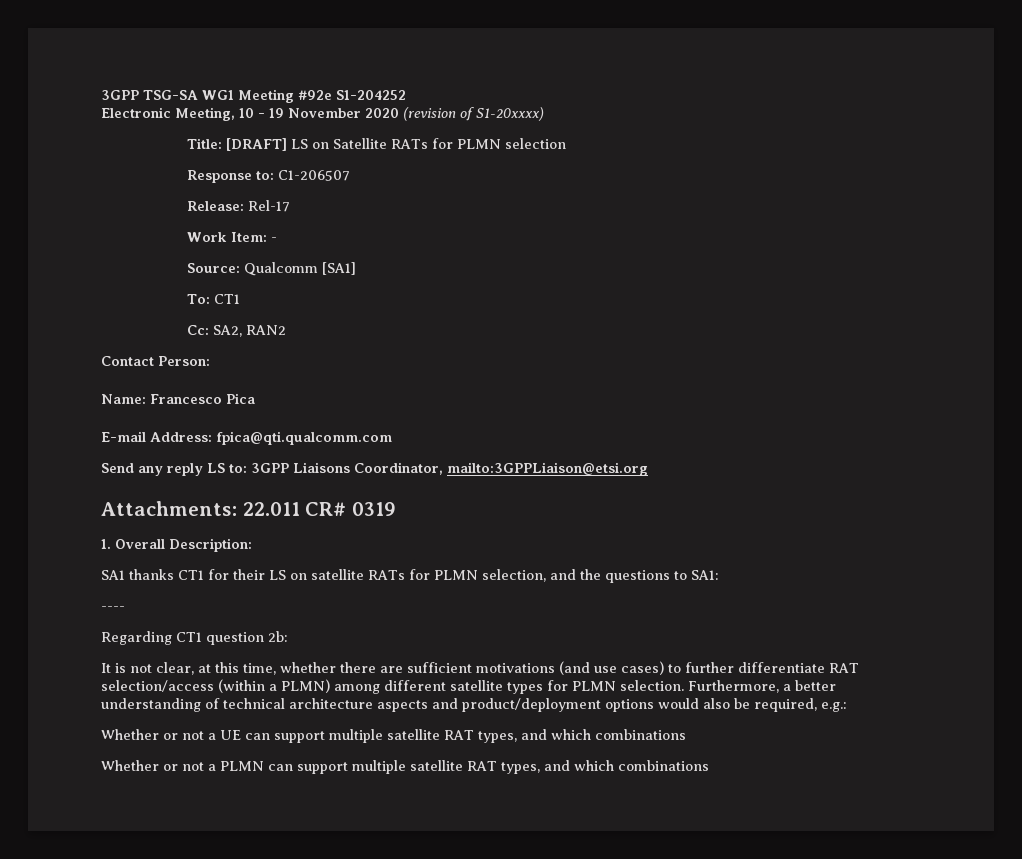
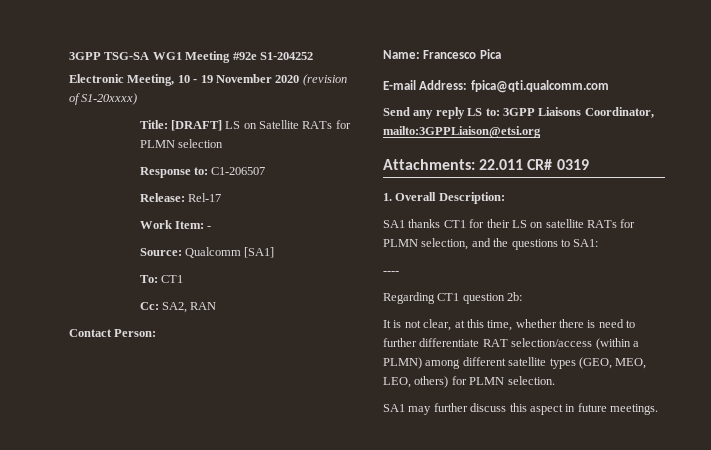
- Cc: SA2, RAN2
+ Cc: SA2, RAN
- It is not clear, at this time, whether there are sufficient motivations (and use cases) to further differentiate RAT selection/access (within a PLMN) among different satellite types for PLMN selection. Furthermore, a better understanding of technical architecture aspects and product/deployment options would also be required, e.g.:
- Whether or not a UE can support multiple satellite RAT types, and which combinations
- Whether or not a PLMN can support multiple satellite RAT types, and which combinations
+ It is not clear, at this time, whether there is need to further differentiate RAT selection/access (within a PLMN) among different satellite types (GEO, MEO, LEO, others) for PLMN selection.
+ SA1 may further discuss this aspect in future meetings.

